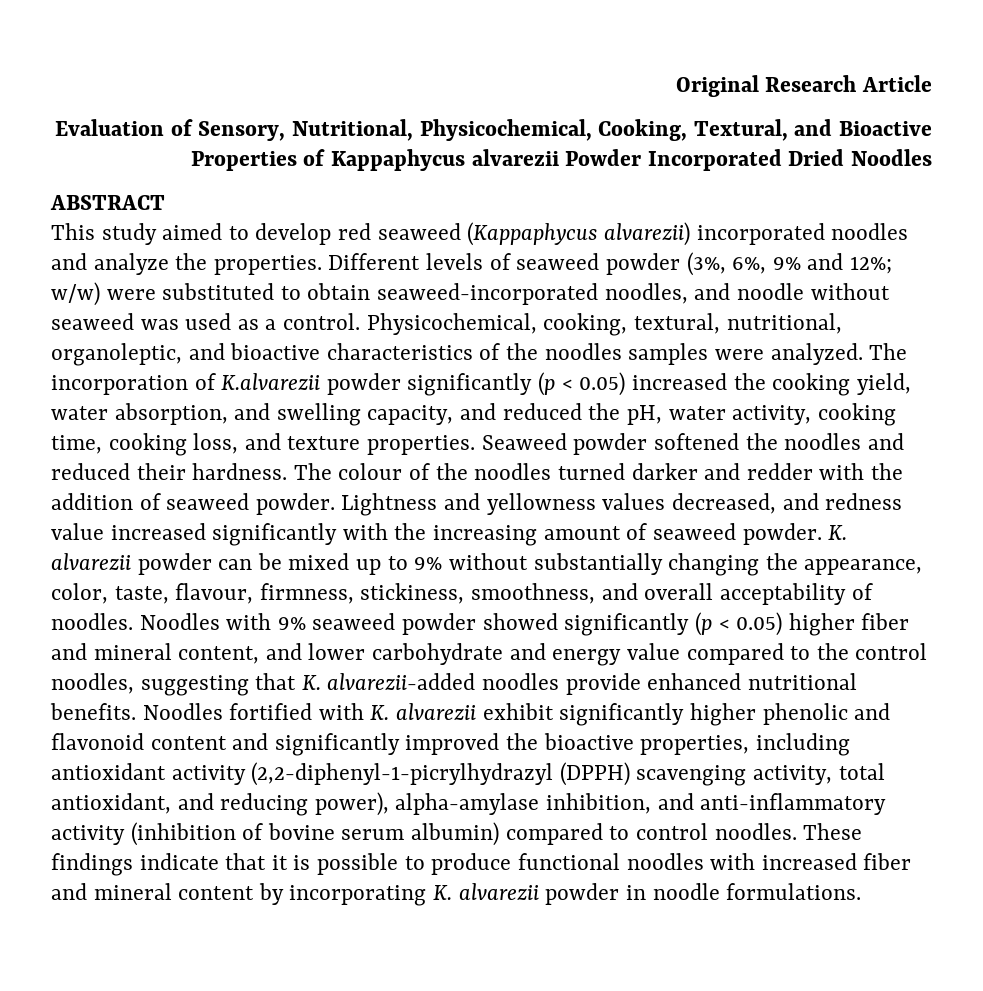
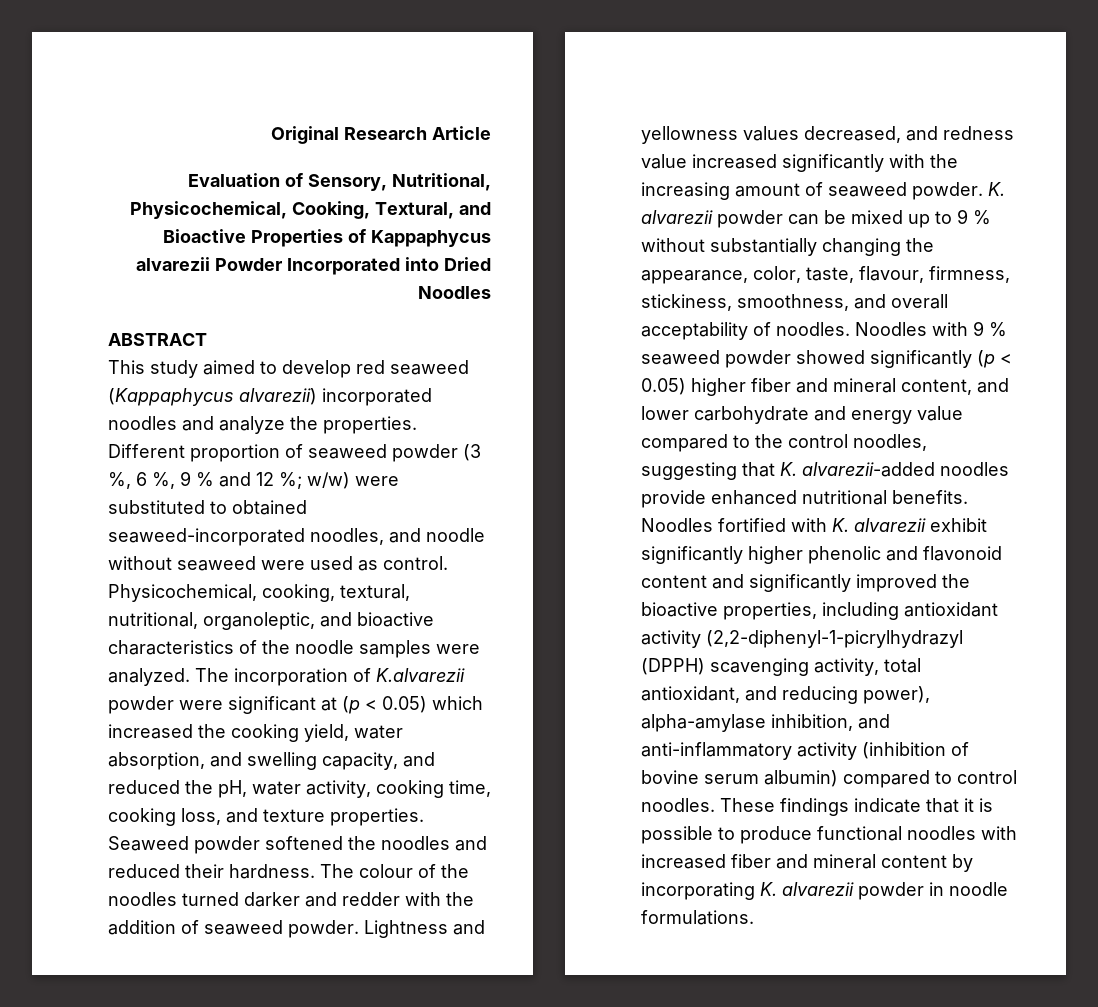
- Evaluation of Sensory, Nutritional, Physicochemical, Cooking, Textural, and Bioactive Properties of Kappaphycus alvarezii Powder Incorporated Dried Noodles
+ Evaluation of Sensory, Nutritional, Physicochemical, Cooking, Textural, and Bioactive Properties of Kappaphycus alvarezii Powder Incorporated into Dried Noodles
- Different levels of seaweed powder (3%, 6%, 9% and 12%; w/w) were substituted to obtain seaweed-incorporated noodles, and noodle without seaweed was used as a control.
+ Different proportion of seaweed powder (3 %, 6 %, 9 % and 12 %; w/w) were substituted to obtained seaweed-incorporated noodles, and noodle without seaweed were used as control.
- Physicochemical, cooking, textural, nutritional, organoleptic, and bioactive characteristics of the noodles samples were analyzed.
+ Physicochemical, cooking, textural, nutritional, organoleptic, and bioactive characteristics of the noodle samples were analyzed.
- The incorporation of K.alvarezii powder significantly (p < 0.05) increased the cooking yield, water absorption, and swelling capacity, and reduced the pH, water activity, cooking time, cooking loss, and texture properties.
+ The incorporation of K.alvarezii powder were significant at (p < 0.05) which increased the cooking yield, water absorption, and swelling capacity, and reduced the pH, water activity, cooking time, cooking loss, and texture properties.
- K. alvarezii powder can be mixed up to 9% without substantially changing the appearance, color, taste, flavour, firmness, stickiness, smoothness, and overall acceptability of noodles.
+ K. alvarezii powder can be mixed up to 9 % without substantially changing the appearance, color, taste, flavour, firmness, stickiness, smoothness, and overall acceptability of noodles.
- Noodles with 9% seaweed powder showed significantly (p < 0.05) higher fiber and mineral content, and lower carbohydrate and energy value compared to the control noodles, suggesting that K. alvarezii-added noodles provide enhanced nutritional benefits.
+ Noodles with 9 % seaweed powder showed significantly (p < 0.05) higher fiber and mineral content, and lower carbohydrate and energy value compared to the control noodles, suggesting that K. alvarezii-added noodles provide enhanced nutritional benefits.

